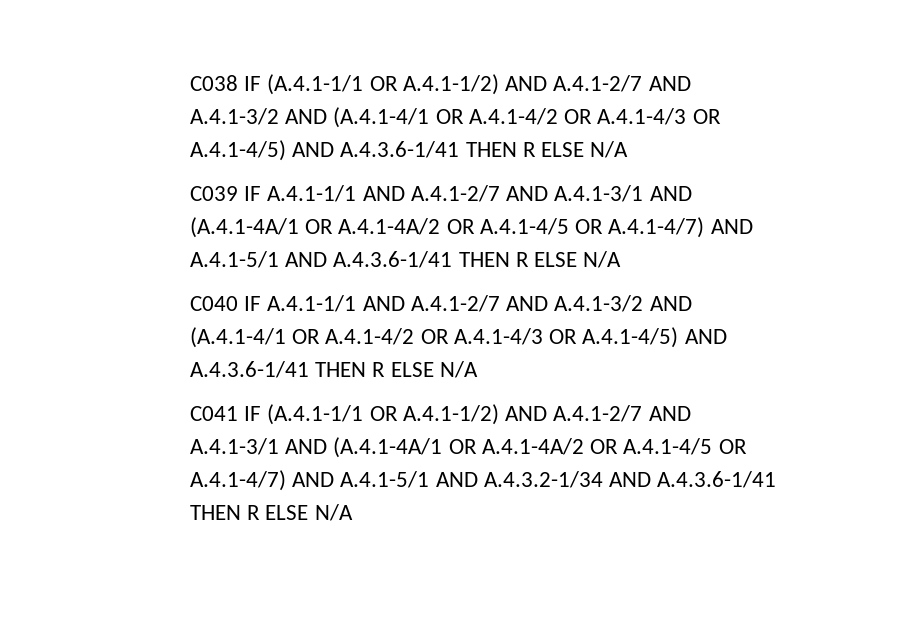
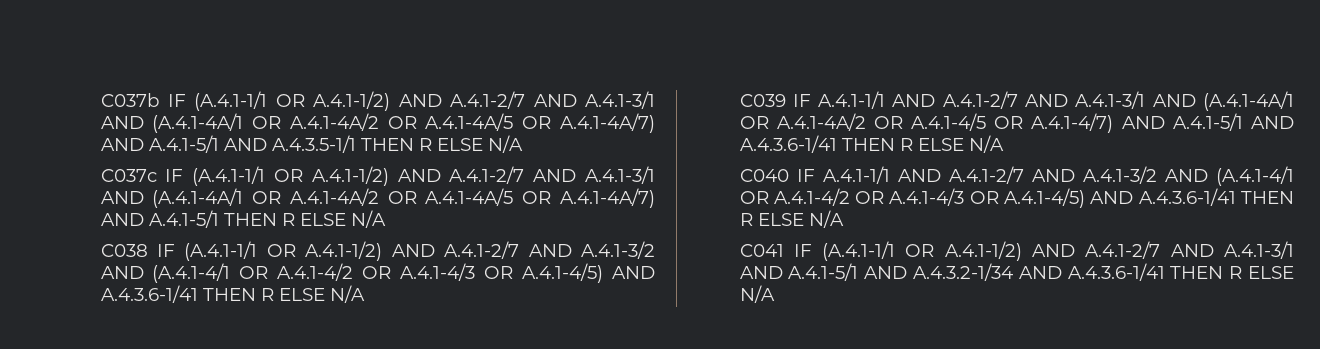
+ C037b IF (A.4.1-1/1 OR A.4.1-1/2) AND A.4.1-2/7 AND A.4.1-3/1 AND (A.4.1-4A/1 OR A.4.1-4A/2 OR A.4.1-4A/5 OR A.4.1-4A/7) AND A.4.1-5/1 AND A.4.3.5-1/1 THEN R ELSE N/A
+ C037c IF (A.4.1-1/1 OR A.4.1-1/2) AND A.4.1-2/7 AND A.4.1-3/1 AND (A.4.1-4A/1 OR A.4.1-4A/2 OR A.4.1-4A/5 OR A.4.1-4A/7) AND A.4.1-5/1 THEN R ELSE N/A
- C041 IF (A.4.1-1/1 OR A.4.1-1/2) AND A.4.1-2/7 AND A.4.1-3/1 AND (A.4.1-4A/1 OR A.4.1-4A/2 OR A.4.1-4/5 OR A.4.1-4/7) AND A.4.1-5/1 AND A.4.3.2-1/34 AND A.4.3.6-1/41 THEN R ELSE N/A
+ C041 IF (A.4.1-1/1 OR A.4.1-1/2) AND A.4.1-2/7 AND A.4.1-3/1 AND A.4.1-5/1 AND A.4.3.2-1/34 AND A.4.3.6-1/41 THEN R ELSE N/A

